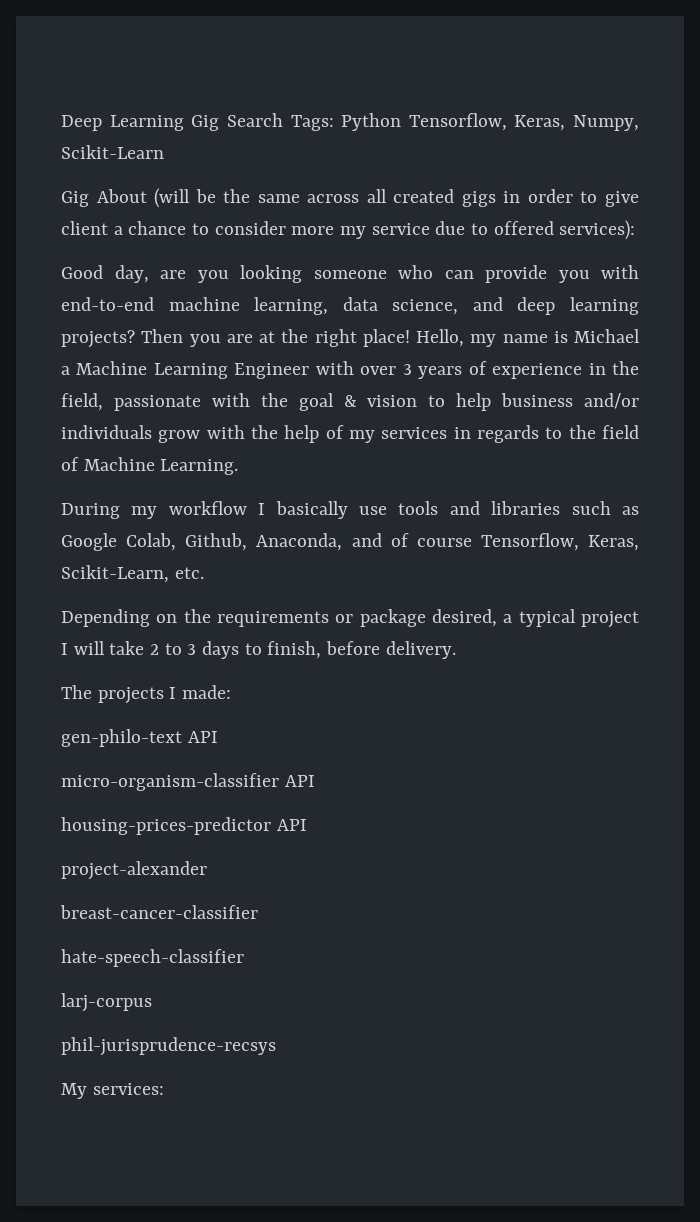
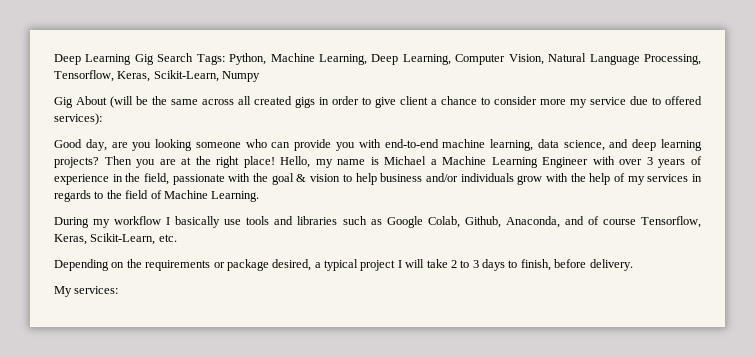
- Deep Learning Gig Search Tags: Python Tensorflow, Keras, Numpy, Scikit-Learn
+ Deep Learning Gig Search Tags: Python, Machine Learning, Deep Learning, Computer Vision, Natural Language Processing, Tensorflow, Keras, Scikit-Learn, Numpy
- The projects I made:
- gen-philo-text API
- micro-organism-classifier API
- housing-prices-predictor API
- project-alexander
- breast-cancer-classifier
- hate-speech-classifier
- larj-corpus
- phil-jurisprudence-recsys

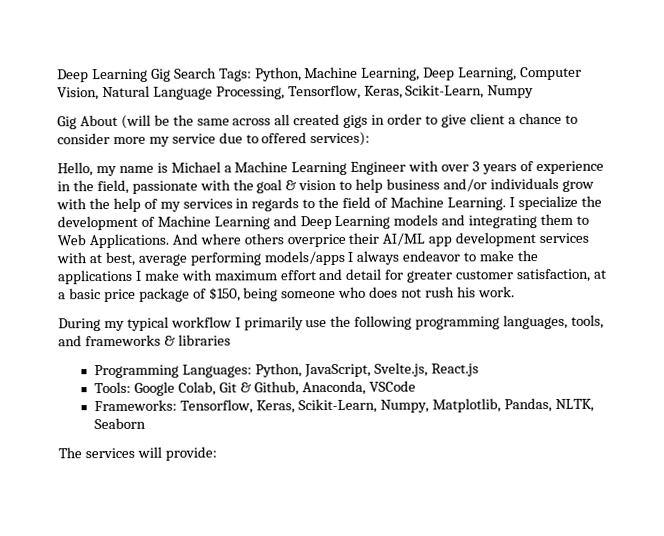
- Good day, are you looking someone who can provide you with end-to-end machine learning, data science, and deep learning projects? Then you are at the right place!
+ I specialize the development of Machine Learning and Deep Learning models and integrating them to Web Applications. And where others overprice their AI/ML app development services with at best, average performing models/apps I always endeavor to make the applications I make with maximum effort and detail for greater customer satisfaction, at a basic price package of $150, being someone who does not rush his work.
- During my workflow I basically use tools and libraries such as Google Colab, Github, Anaconda, and of course Tensorflow, Keras, Scikit-Learn, etc.
- Depending on the requirements or package desired, a typical project I will take 2 to 3 days to finish, before delivery.
- My services:
+ During my typical workflow I primarily use the following programming languages, tools, and frameworks & libraries
+ Programming Languages: Python, JavaScript, Svelte.js, React.js
+ Tools: Google Colab, Git & Github, Anaconda, VSCode
+ Frameworks: Tensorflow, Keras, Scikit-Learn, Numpy, Matplotlib, Pandas, NLTK, Seaborn
+ The services will provide:

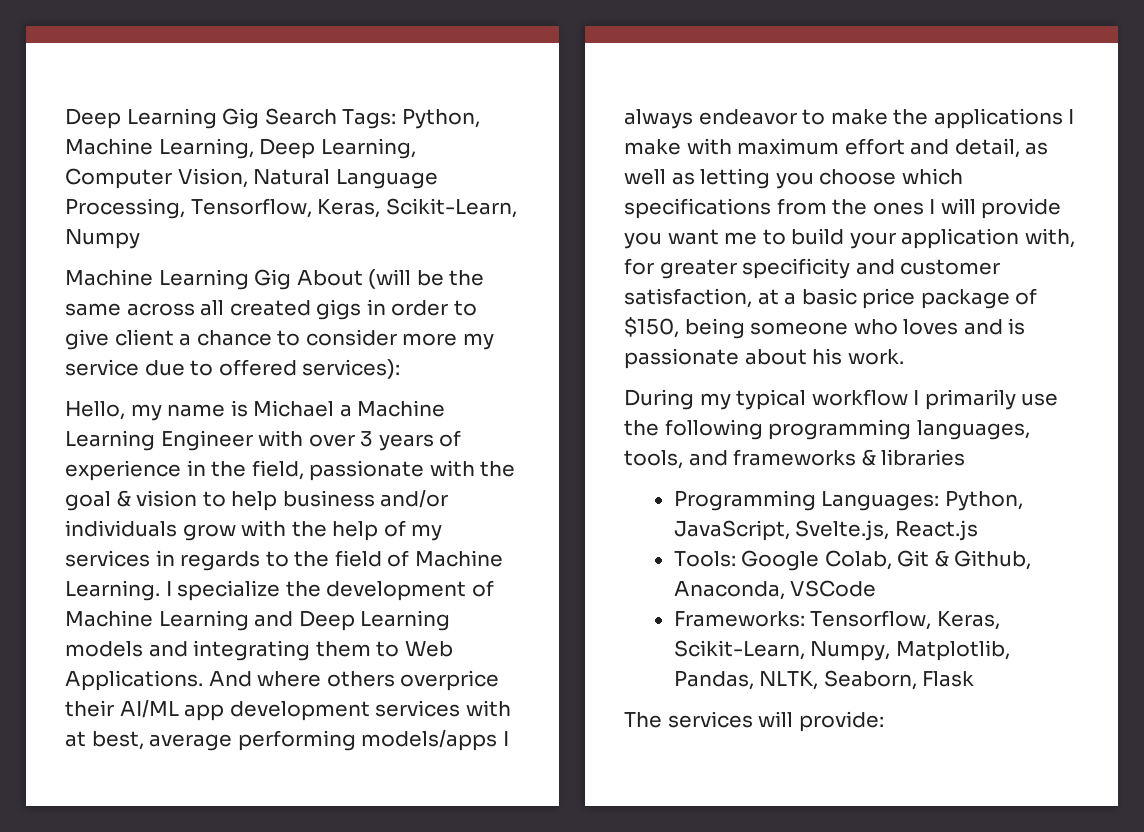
- Gig About (will be the same across all created gigs in order to give client a chance to consider more my service due to offered services):
+ Machine Learning Gig About (will be the same across all created gigs in order to give client a chance to consider more my service due to offered services):
- And where others overprice their AI/ML app development services with at best, average performing models/apps I always endeavor to make the applications I make with maximum effort and detail for greater customer satisfaction, at a basic price package of $150, being someone who does not rush his work.
+ And where others overprice their AI/ML app development services with at best, average performing models/apps I always endeavor to make the applications I make with maximum effort and detail, as well as letting you choose which specifications from the ones I will provide you want me to build your application with, for greater specificity and customer satisfaction, at a basic price package of $150, being someone who loves and is passionate about his work.
- Frameworks: Tensorflow, Keras, Scikit-Learn, Numpy, Matplotlib, Pandas, NLTK, Seaborn
+ Frameworks: Tensorflow, Keras, Scikit-Learn, Numpy, Matplotlib, Pandas, NLTK, Seaborn, Flask

